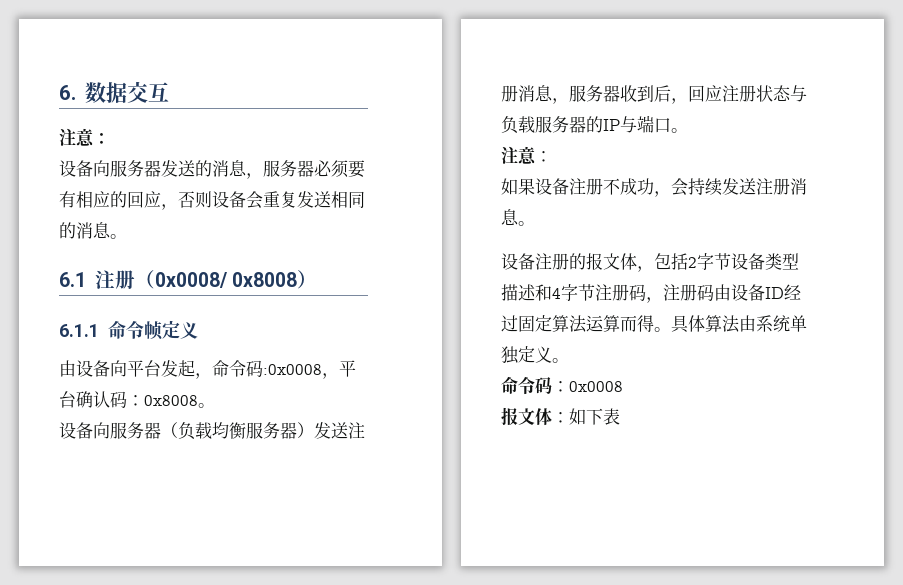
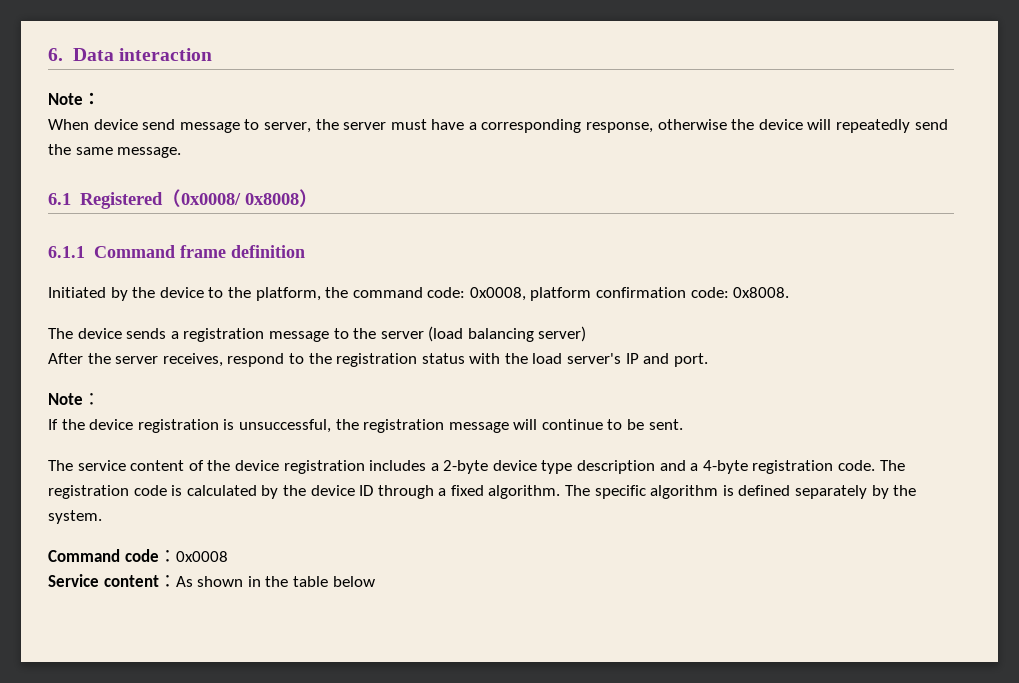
- 6.数据交互
- 注意：
- 设备向服务器发送的消息，服务器必须要有相应的回应，否则设备会重复发送相同的消息。
+ 6. Data interaction
+ Note：
+ When device send message to server, the server must have a corresponding response, otherwise the device will repeatedly send the same message.
- 6.1注册（0x0008/ 0x8008）
+ 6.1 Registered（0x0008/ 0x8008）
- 6.1.1命令帧定义
- 由设备向平台发起，命令码:0x0008，平台确认码：0x8008。
- 设备向服务器（负载均衡服务器）发送注册消息，服务器收到后，回应注册状态与负载服务器的IP与端口。
- 注意：
- 如果设备注册不成功，会持续发送注册消息。
- 设备注册的报文体，包括2字节设备类型描述和4字节注册码，注册码由设备ID经过固定算法运算而得。具体算法由系统单独定义。
- 命令码：0x0008
- 报文体：如下表
+ 6.1.1 Command frame definition
+ Initiated by the device to the platform, the command code: 0x0008, platform confirmation code: 0x8008.
+ The device sends a registration message to the server (load balancing server)
+ After the server receives, respond to the registration status with the load server's IP and port.
+ Note：
+ If the device registration is unsuccessful, the registration message will continue to be sent.
+ The service content of the device registration includes a 2-byte device type description and a 4-byte registration code. The registration code is calculated by the device ID through a fixed algorithm. The specific algorithm is defined separately by the system.
+ Command code：0x0008
+ Service content：As shown in the table below

